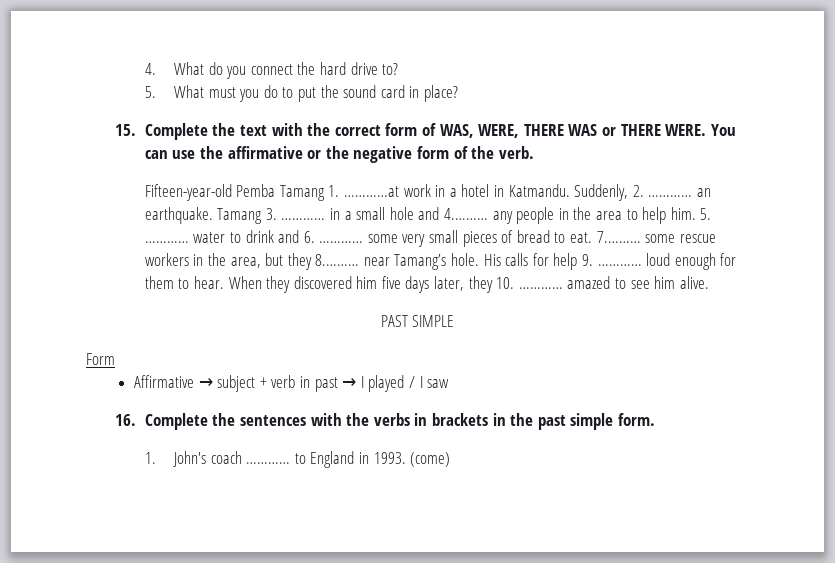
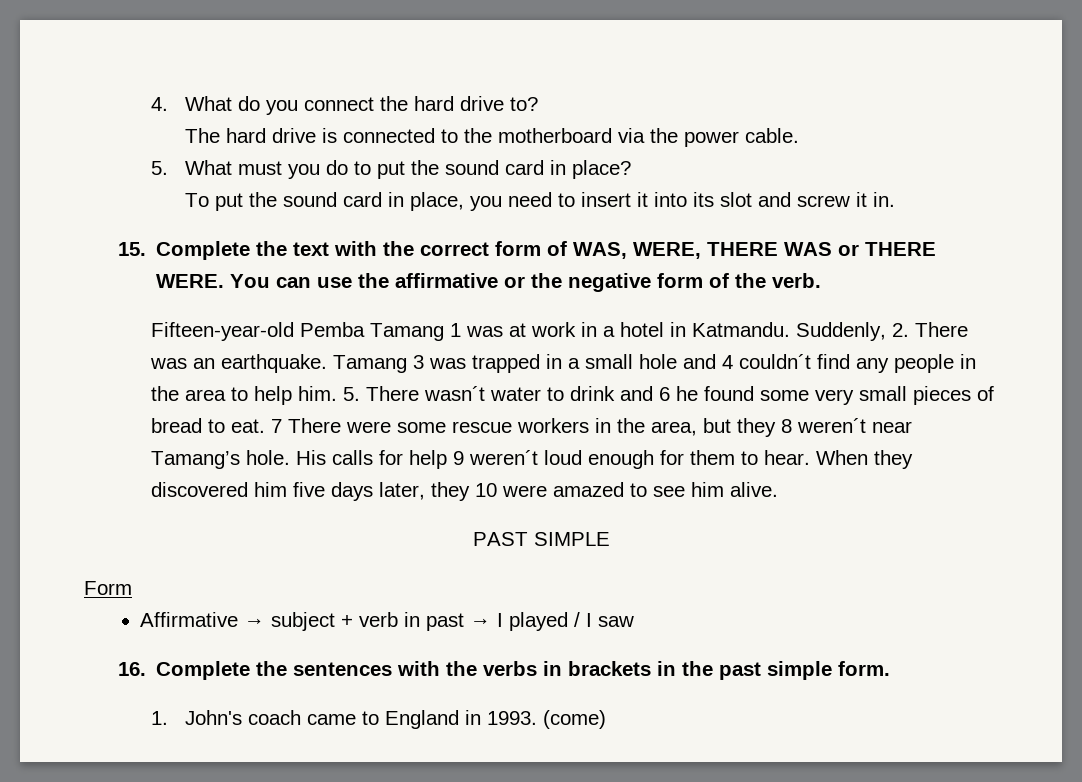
+ The hard drive is connected to the motherboard via the power cable.
+ To put the sound card in place, you need to insert it into its slot and screw it in.
- Fifteen-year-old Pemba Tamang 1. …………at work in a hotel in Katmandu.
+ Fifteen-year-old Pemba Tamang 1 was at work in a hotel in Katmandu.
- Suddenly, 2. ………… an earthquake.
+ Suddenly, 2. There was an earthquake.
- Tamang 3. ………… in a small hole and 4.……… any people in the area to help him.
+ Tamang 3 was trapped in a small hole and 4 couldn´t find any people in the area to help him.
- 5. ………… water to drink and 6. ………… some very small pieces of bread to eat.
+ 5. There wasn´t water to drink and 6 he found some very small pieces of bread to eat.
- 7.……… some rescue workers in the area, but they 8.……… near Tamang’s hole.
+ 7 There were some rescue workers in the area, but they 8 weren´t near Tamang’s hole.
- His calls for help 9. ………… loud enough for them to hear.
+ His calls for help 9 weren´t loud enough for them to hear.
- When they discovered him five days later, they 10. ………… amazed to see him alive.
+ When they discovered him five days later, they 10 were amazed to see him alive.
- 1. John's coach ………… to England in 1993.
+ 1. John's coach came to England in 1993.

